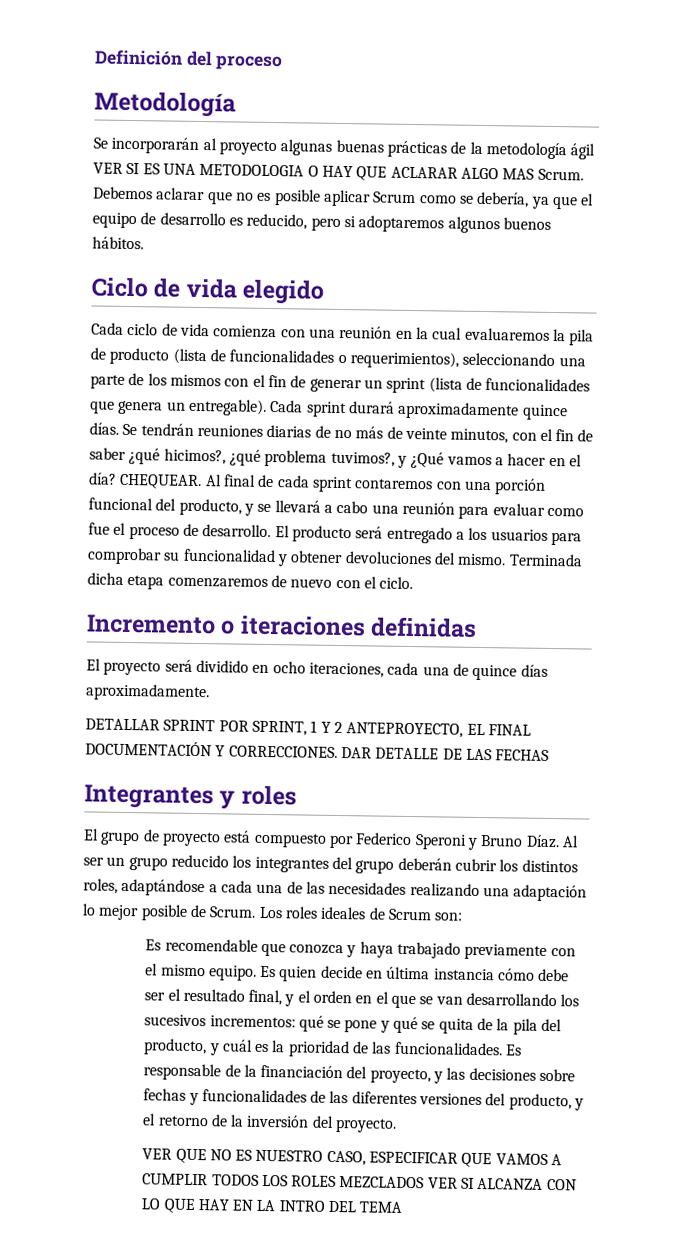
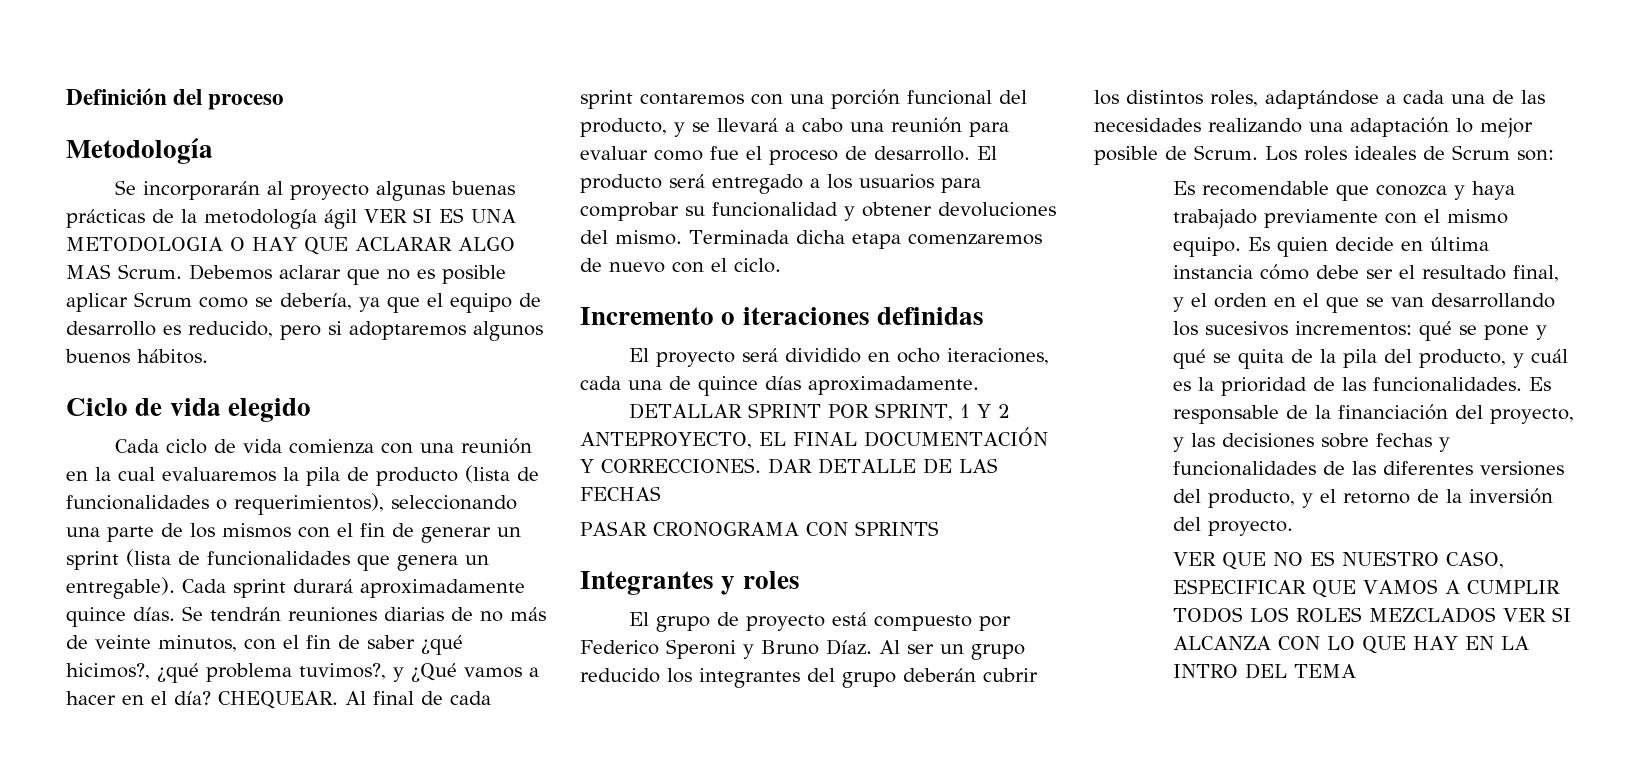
+ PASAR CRONOGRAMA CON SPRINTS

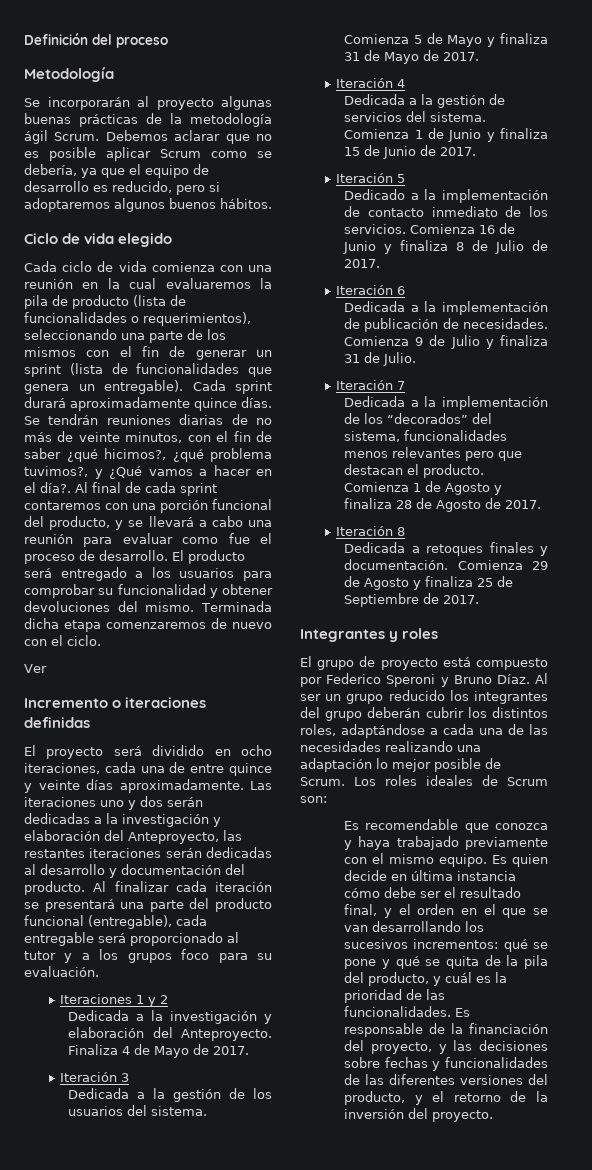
- Se incorporarán al proyecto algunas buenas prácticas de la metodología ágil VER SI ES UNA METODOLOGIA O HAY QUE ACLARAR ALGO MAS Scrum.
+ Se incorporarán al proyecto algunas buenas prácticas de la metodología ágil Scrum.
- Se tendrán reuniones diarias de no más de veinte minutos, con el fin de saber ¿qué hicimos?, ¿qué problema tuvimos?, y ¿Qué vamos a hacer en el día? CHEQUEAR.
+ Se tendrán reuniones diarias de no más de veinte minutos, con el fin de saber ¿qué hicimos?, ¿qué problema tuvimos?, y ¿Qué vamos a hacer en el día?.
+ Ver
- El proyecto será dividido en ocho iteraciones, cada una de quince días aproximadamente.
- DETALLAR SPRINT POR SPRINT, 1 Y 2 ANTEPROYECTO, EL FINAL DOCUMENTACIÓN Y CORRECCIONES. DAR DETALLE DE LAS FECHAS
- PASAR CRONOGRAMA CON SPRINTS
+ El proyecto será dividido en ocho iteraciones, cada una de entre quince y veinte días aproximadamente. Las iteraciones uno y dos serán dedicadas a la investigación y elaboración del Anteproyecto, las restantes iteraciones serán dedicadas al desarrollo y documentación del producto. Al finalizar cada iteración se presentará una parte del producto funcional (entregable), cada entregable será proporcionado al tutor y a los grupos foco para su evaluación.
+ Iteraciones 1 y 2
+ Dedicada a la investigación y elaboración del Anteproyecto. Finaliza 4 de Mayo de 2017.
+ Iteración 3
+ Dedicada a la gestión de los usuarios del sistema. Comienza 5 de Mayo y finaliza 31 de Mayo de 2017.
+ Iteración 4
+ Dedicada a la gestión de servicios del sistema. Comienza 1 de Junio y finaliza 15 de Junio de 2017.
+ Iteración 5
+ Dedicado a la implementación de contacto inmediato de los servicios. Comienza 16 de Junio y finaliza 8 de Julio de 2017.
+ Iteración 6
+ Dedicada a la implementación de publicación de necesidades. Comienza 9 de Julio y finaliza 31 de Julio.
+ Iteración 7
+ Dedicada a la implementación de los “decorados” del sistema, funcionalidades menos relevantes pero que destacan el producto. Comienza 1 de Agosto y finaliza 28 de Agosto de 2017.
+ Iteración 8
+ Dedicada a retoques finales y documentación. Comienza 29 de Agosto y finaliza 25 de Septiembre de 2017.
- VER QUE NO ES NUESTRO CASO, ESPECIFICAR QUE VAMOS A CUMPLIR TODOS LOS ROLES MEZCLADOS VER SI ALCANZA CON LO QUE HAY EN LA INTRO DEL TEMA

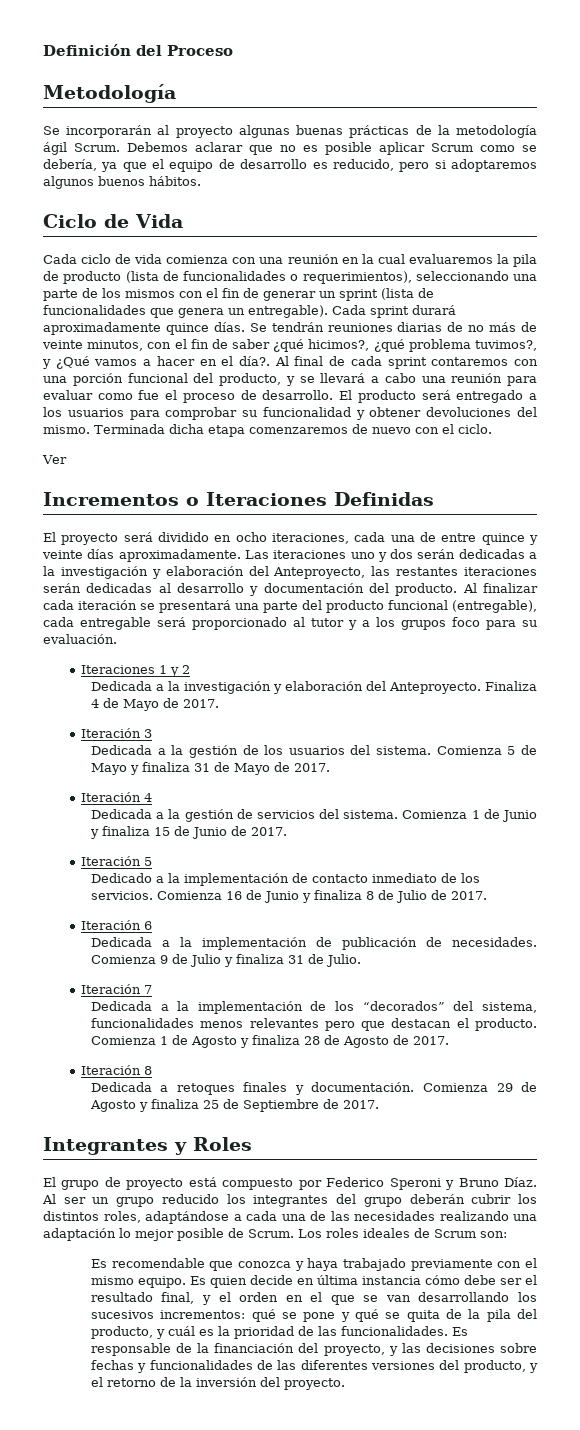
- Definición del proceso
+ Definición del Proceso
- Ciclo de vida elegido
+ Ciclo de Vida
- Incremento o iteraciones definidas
+ Incrementos o Iteraciones Definidas
- Integrantes y roles
+ Integrantes y Roles

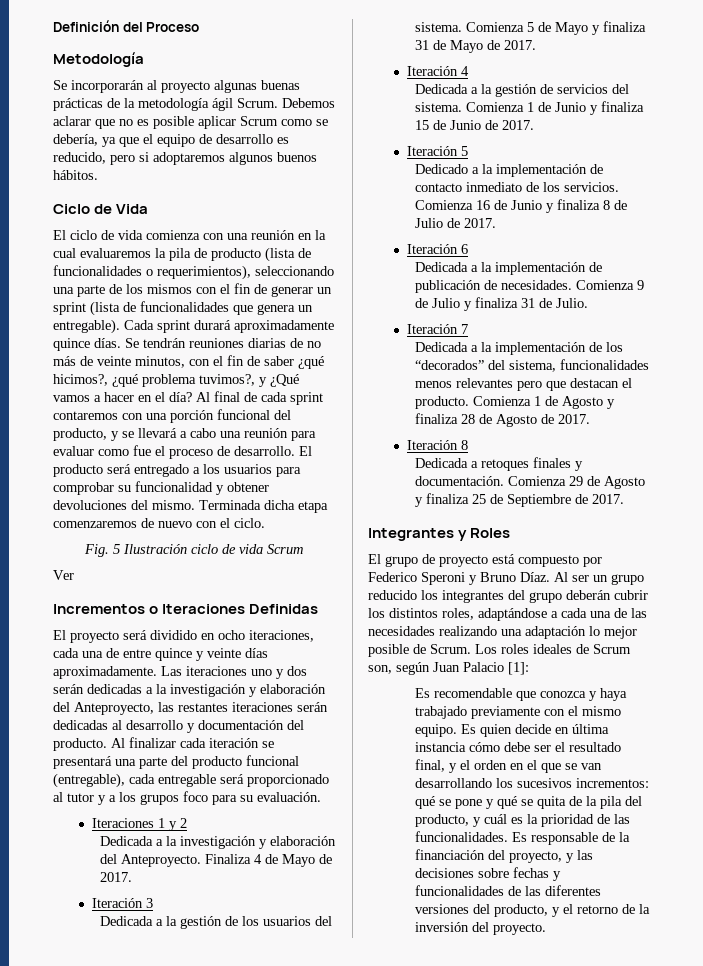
- Cada ciclo de vida comienza con una reunión en la cual evaluaremos la pila de producto (lista de funcionalidades o requerimientos), seleccionando una parte de los mismos con el fin de generar un sprint (lista de funcionalidades que genera un entregable).
+ El ciclo de vida comienza con una reunión en la cual evaluaremos la pila de producto (lista de funcionalidades o requerimientos), seleccionando una parte de los mismos con el fin de generar un sprint (lista de funcionalidades que genera un entregable).
- Se tendrán reuniones diarias de no más de veinte minutos, con el fin de saber ¿qué hicimos?, ¿qué problema tuvimos?, y ¿Qué vamos a hacer en el día?.
+ Se tendrán reuniones diarias de no más de veinte minutos, con el fin de saber ¿qué hicimos?, ¿qué problema tuvimos?, y ¿Qué vamos a hacer en el día?
+ Fig. 5 Ilustración ciclo de vida Scrum
- Los roles ideales de Scrum son:
+ Los roles ideales de Scrum son, según Juan Palacio [1]:

